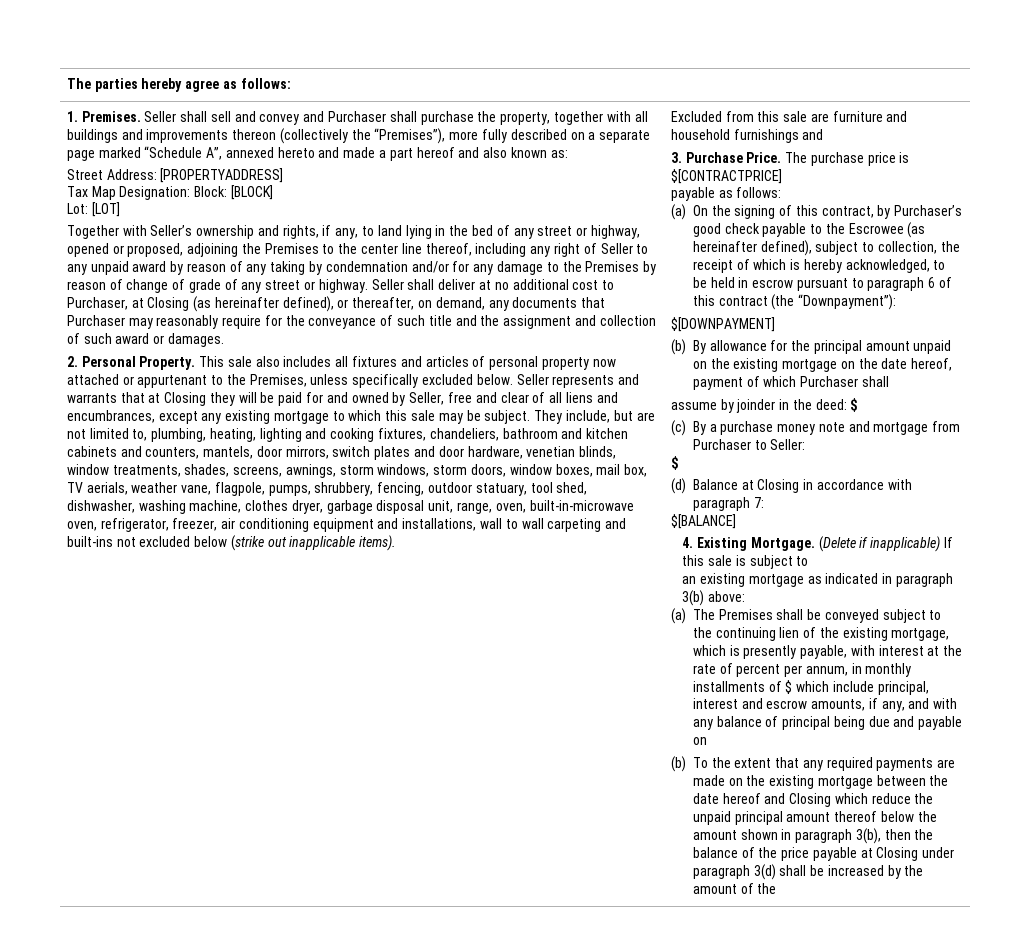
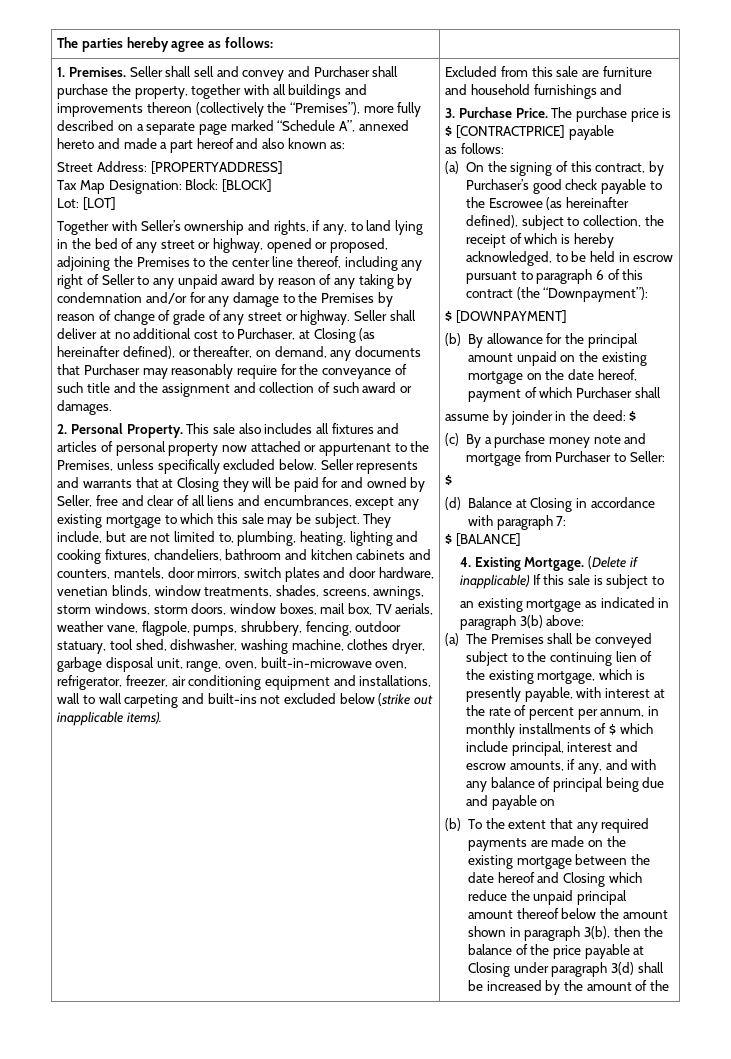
- The purchase price is $[CONTRACTPRICE]
- payable as follows:
+ The purchase price is $ [CONTRACTPRICE] payable
+ as follows:
- $[DOWNPAYMENT]
+ $ [DOWNPAYMENT]
- $[BALANCE]
+ $ [BALANCE]

